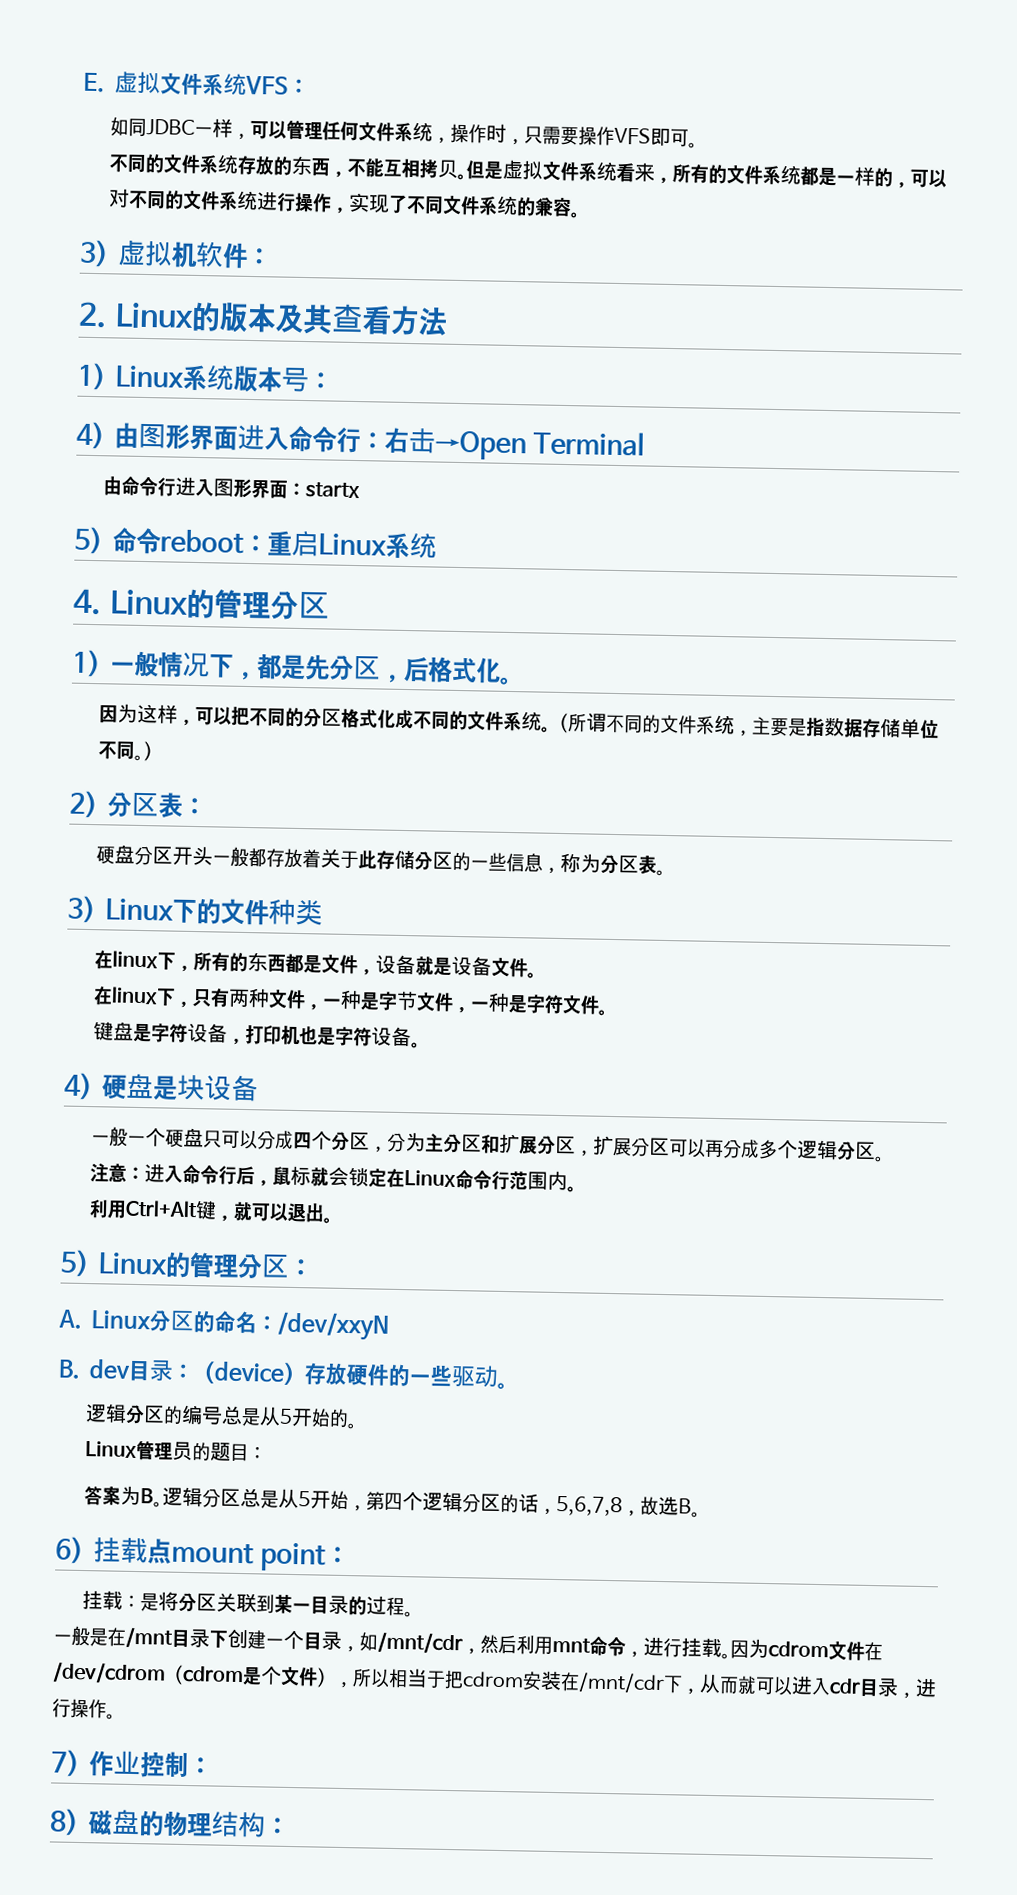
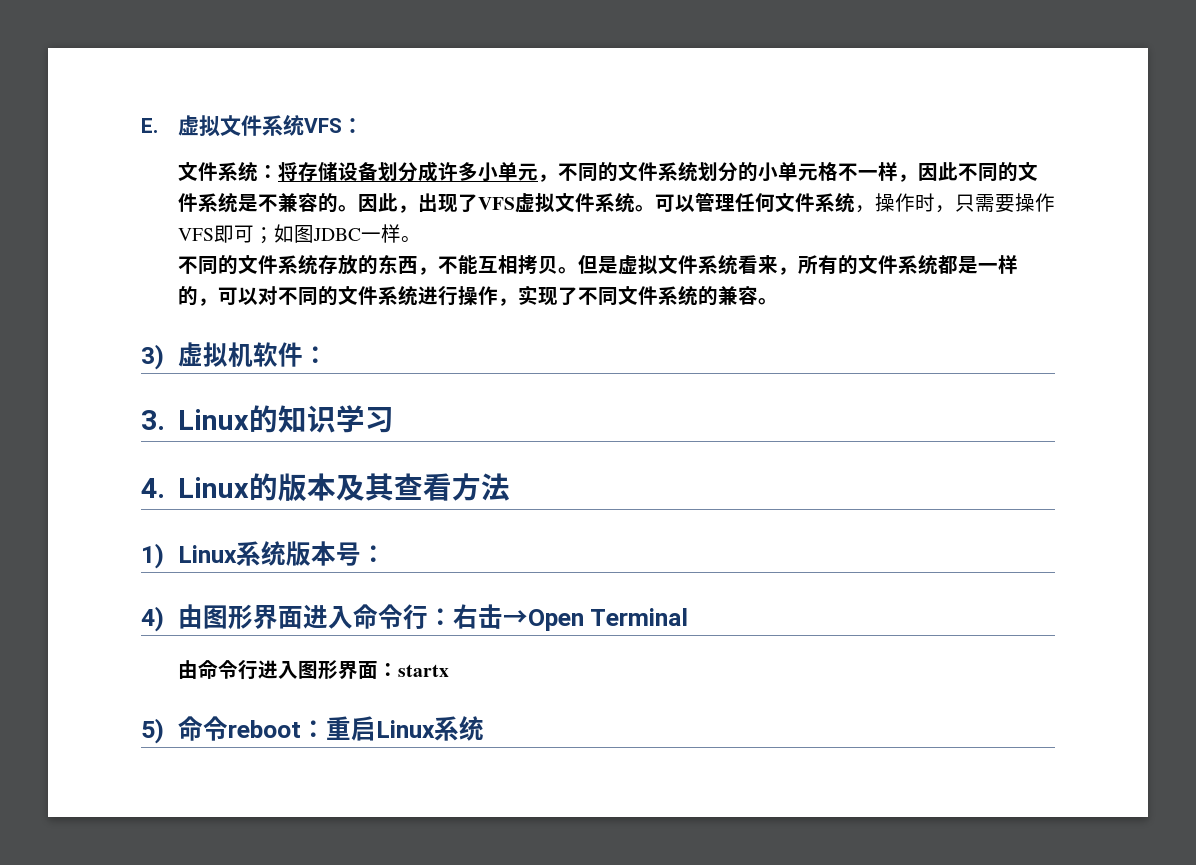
- 如同JDBC一样，可以管理任何文件系统，操作时，只需要操作VFS即可。
+ 文件系统：将存储设备划分成许多小单元，不同的文件系统划分的小单元格不一样，因此不同的文件系统是不兼容的。因此，出现了VFS虚拟文件系统。可以管理任何文件系统，操作时，只需要操作VFS即可；如图JDBC一样。
- 2. Linux的版本及其查看方法
+ 3. Linux的知识学习
+ 4. Linux的版本及其查看方法
- 4. Linux的管理分区
- 1)一般情况下，都是先分区，后格式化。
- 因为这样，可以把不同的分区格式化成不同的文件系统。（所谓不同的文件系统，主要是指数据存储单位不同。）
- 2)分区表：
- 硬盘分区开头一般都存放着关于此存储分区的一些信息，称为分区表。
- 3) Linux下的文件种类
- 在linux下，所有的东西都是文件，设备就是设备文件。
- 在linux下，只有两种文件，一种是字节文件，一种是字符文件。
- 键盘是字符设备，打印机也是字符设备。
- 4)硬盘是块设备
- 一般一个硬盘只可以分成四个分区，分为主分区和扩展分区，扩展分区可以再分成多个逻辑分区。
- 注意：进入命令行后，鼠标就会锁定在Linux命令行范围内。
- 利用Ctrl+Alt键，就可以退出。
- 5) Linux的管理分区：
- A. Linux分区的命名：/dev/xxyN
- B. dev目录：（device）存放硬件的一些驱动。
- 逻辑分区的编号总是从5开始的。
- Linux管理员的题目：
- 答案为B。逻辑分区总是从5开始，第四个逻辑分区的话，5,6,7,8，故选B。
- 6)挂载点mount point：
- 挂载：是将分区关联到某一目录的过程。
- 一般是在/mnt目录下创建一个目录，如/mnt/cdr，然后利用mnt命令，进行挂载。因为cdrom文件在/dev/cdrom（cdrom是个文件），所以相当于把cdrom安装在/mnt/cdr下，从而就可以进入cdr目录，进行操作。
- 7)作业控制：
- 8)磁盘的物理结构：

